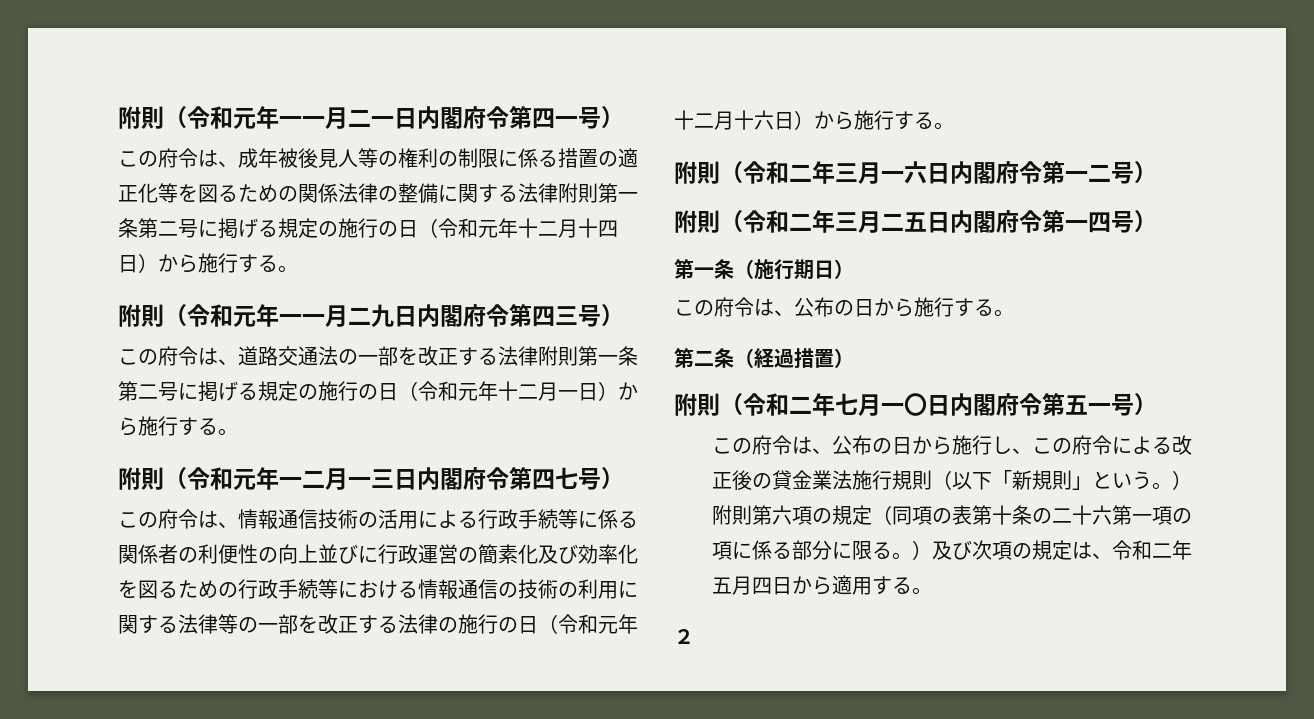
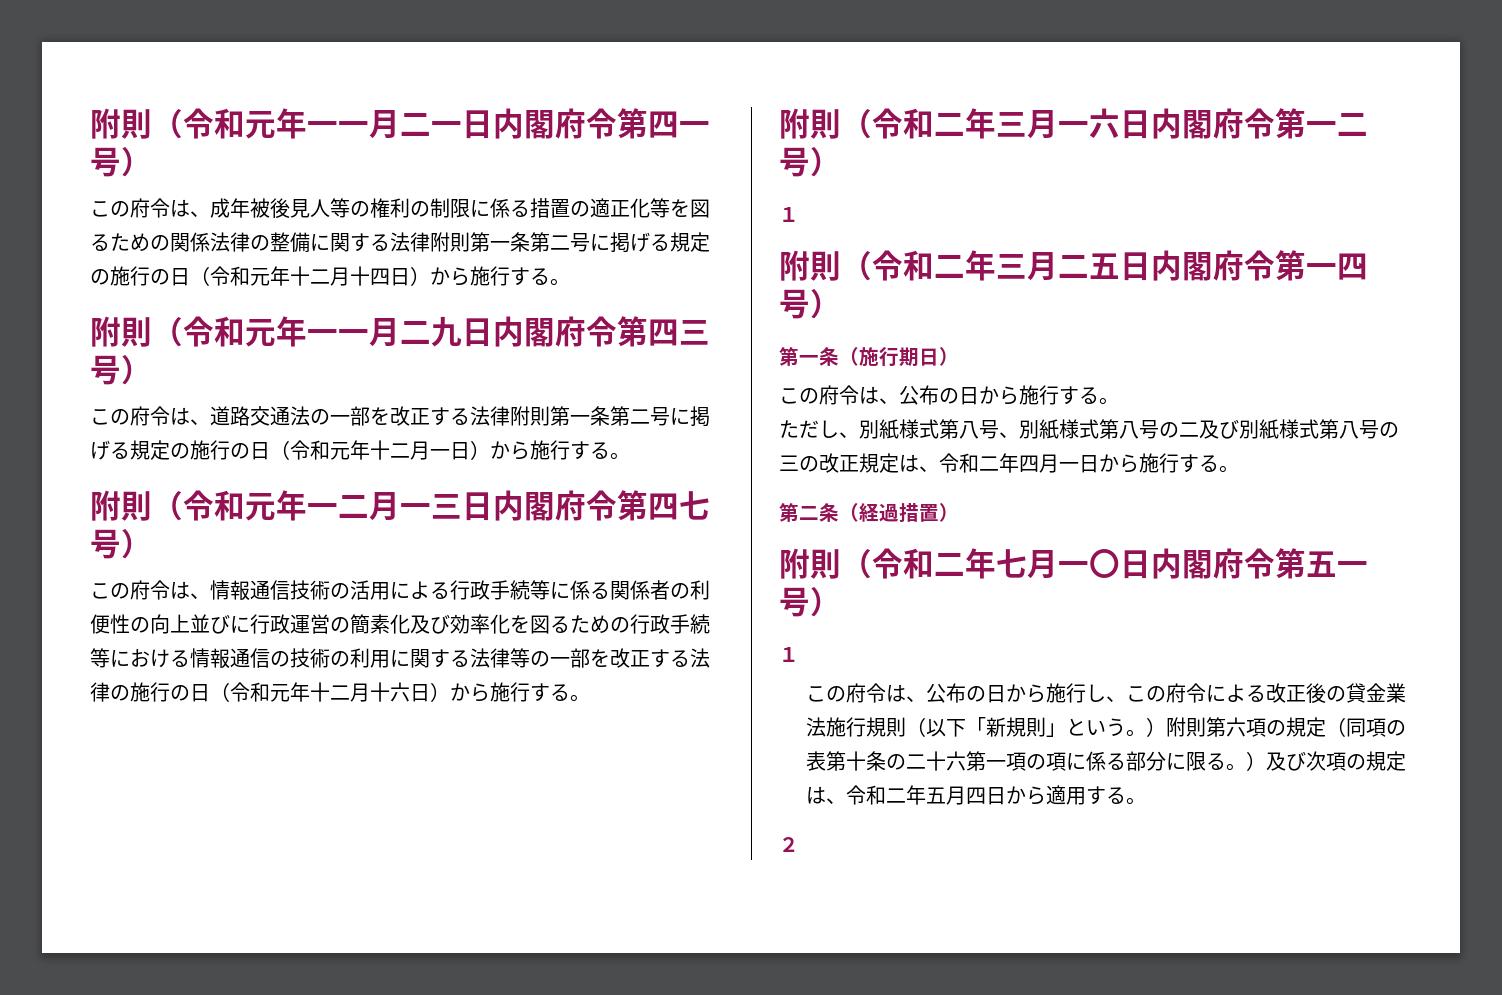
  附則（令和二年三月一六日内閣府令第一二号）
+ １
+ ただし、別紙様式第八号、別紙様式第八号の二及び別紙様式第八号の三の改正規定は、令和二年四月一日から施行する。
  附則（令和二年七月一〇日内閣府令第五一号）
+ １

